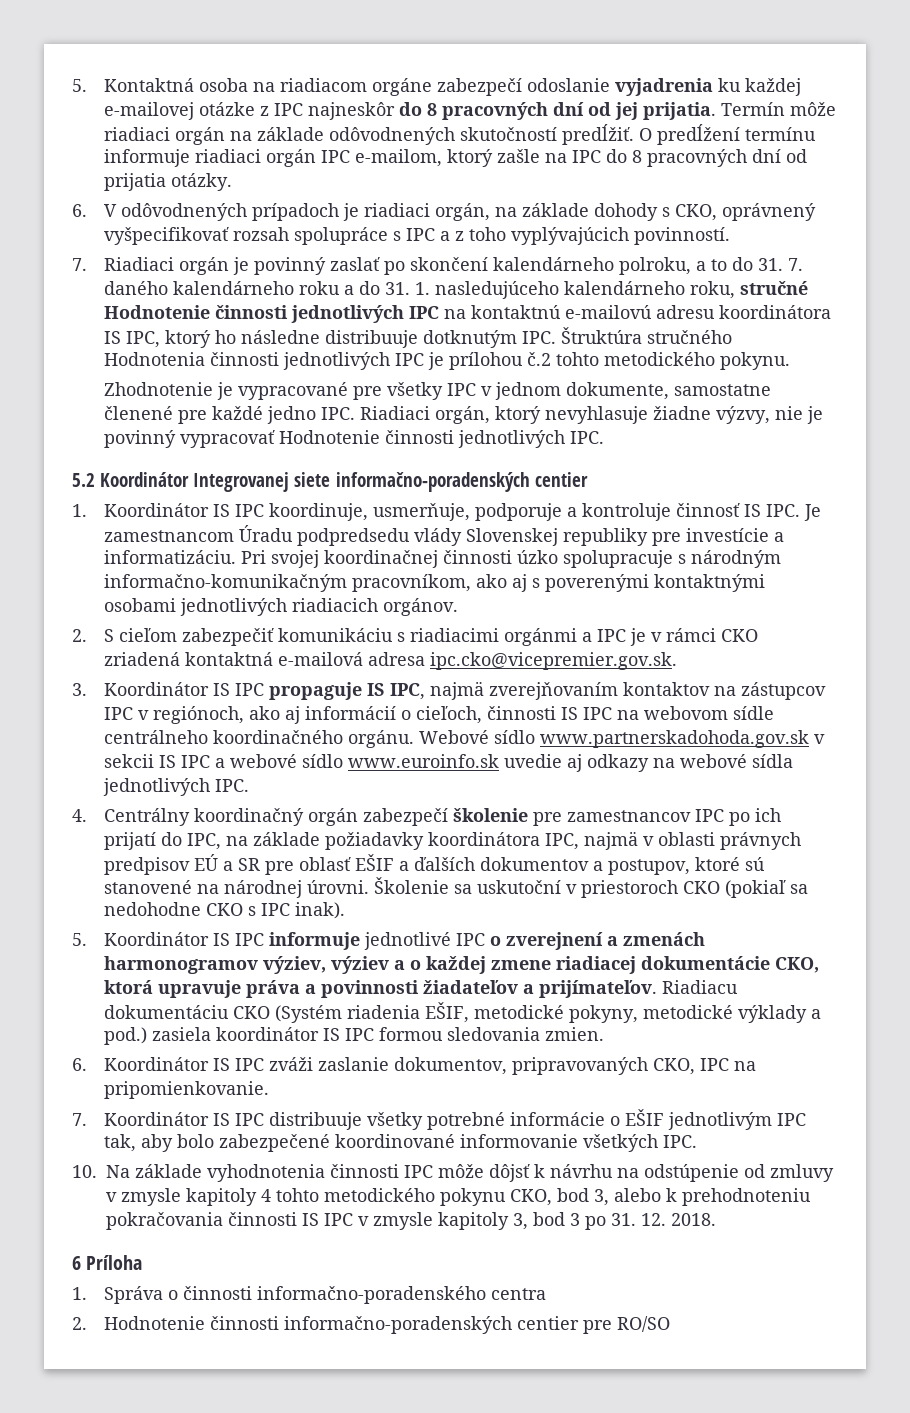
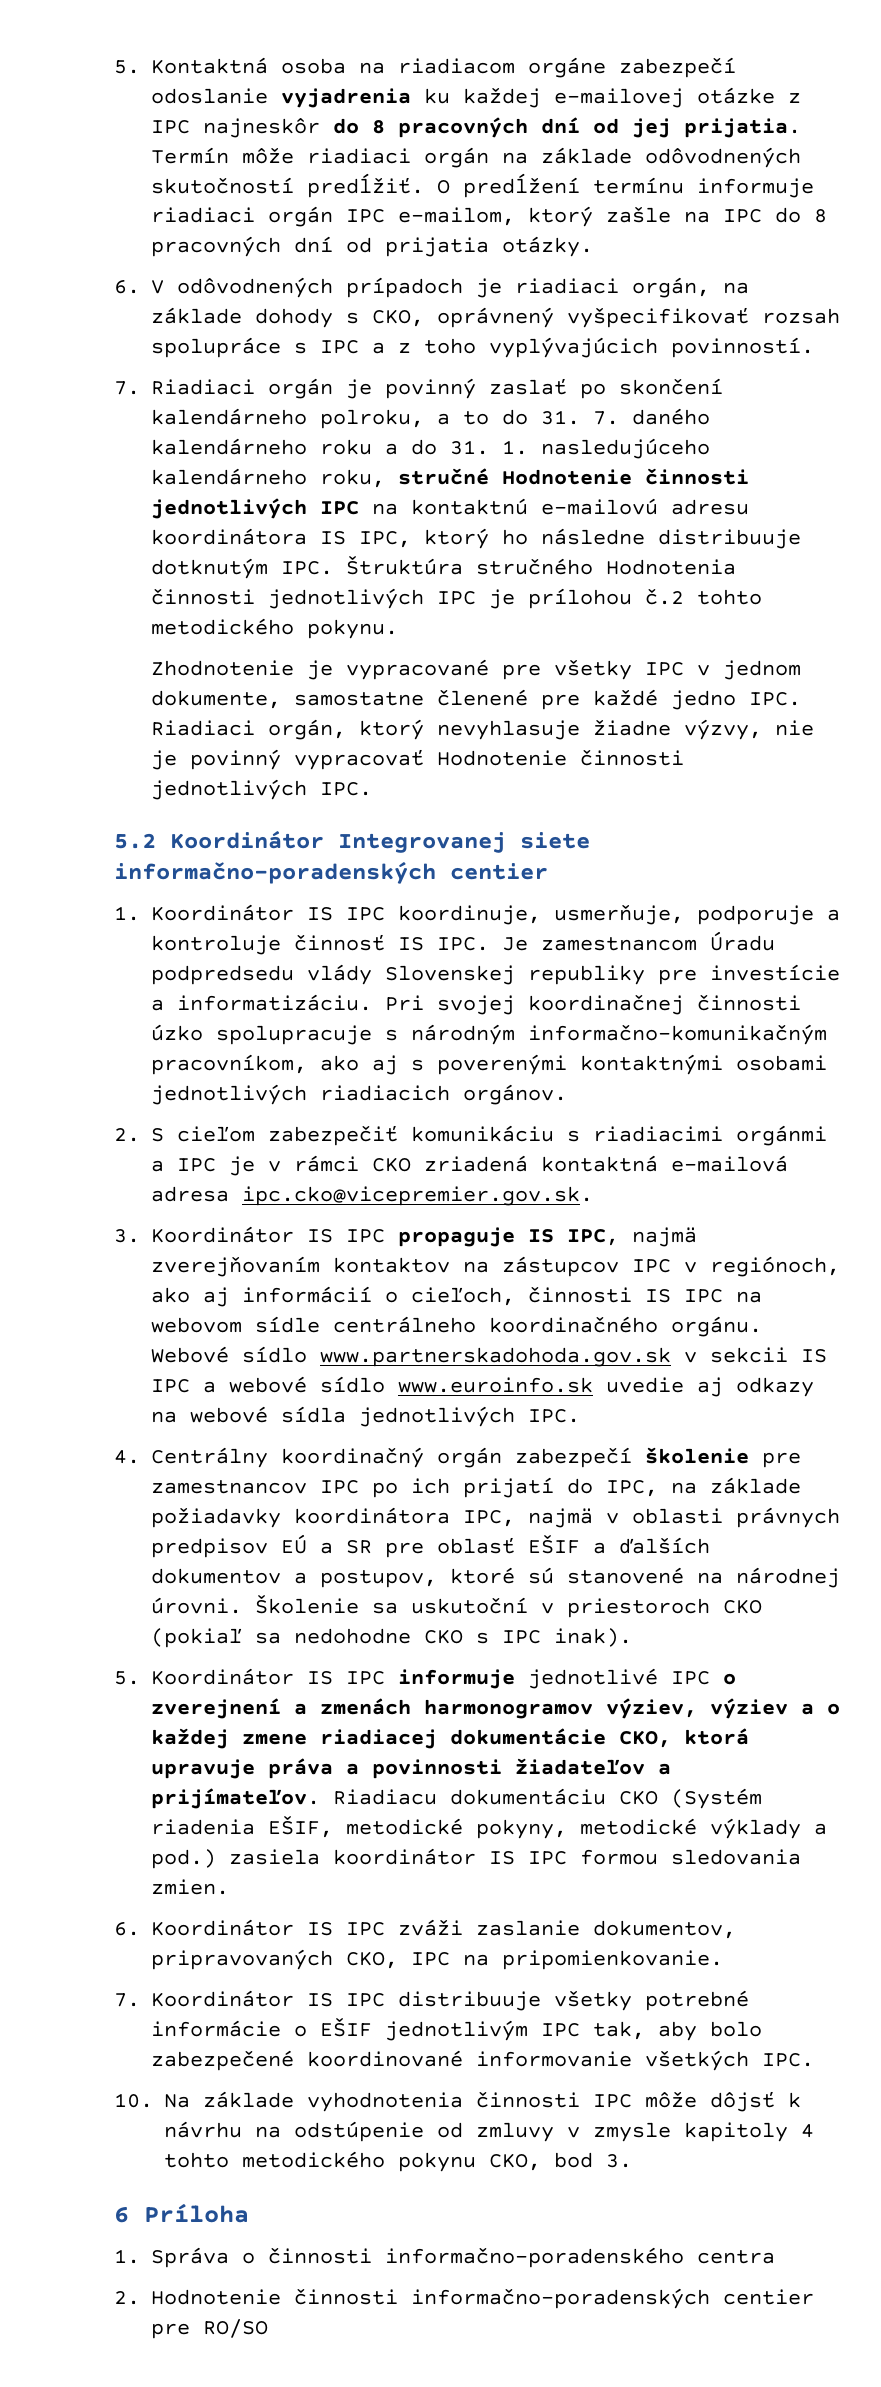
- 10. Na základe vyhodnotenia činnosti IPC môže dôjsť k návrhu na odstúpenie od zmluvy v zmysle kapitoly 4 tohto metodického pokynu CKO, bod 3, alebo k prehodnoteniu pokračovania činnosti IS IPC v zmysle kapitoly 3, bod 3 po 31. 12. 2018.
+ 10. Na základe vyhodnotenia činnosti IPC môže dôjsť k návrhu na odstúpenie od zmluvy v zmysle kapitoly 4 tohto metodického pokynu CKO, bod 3.

